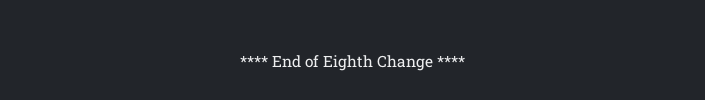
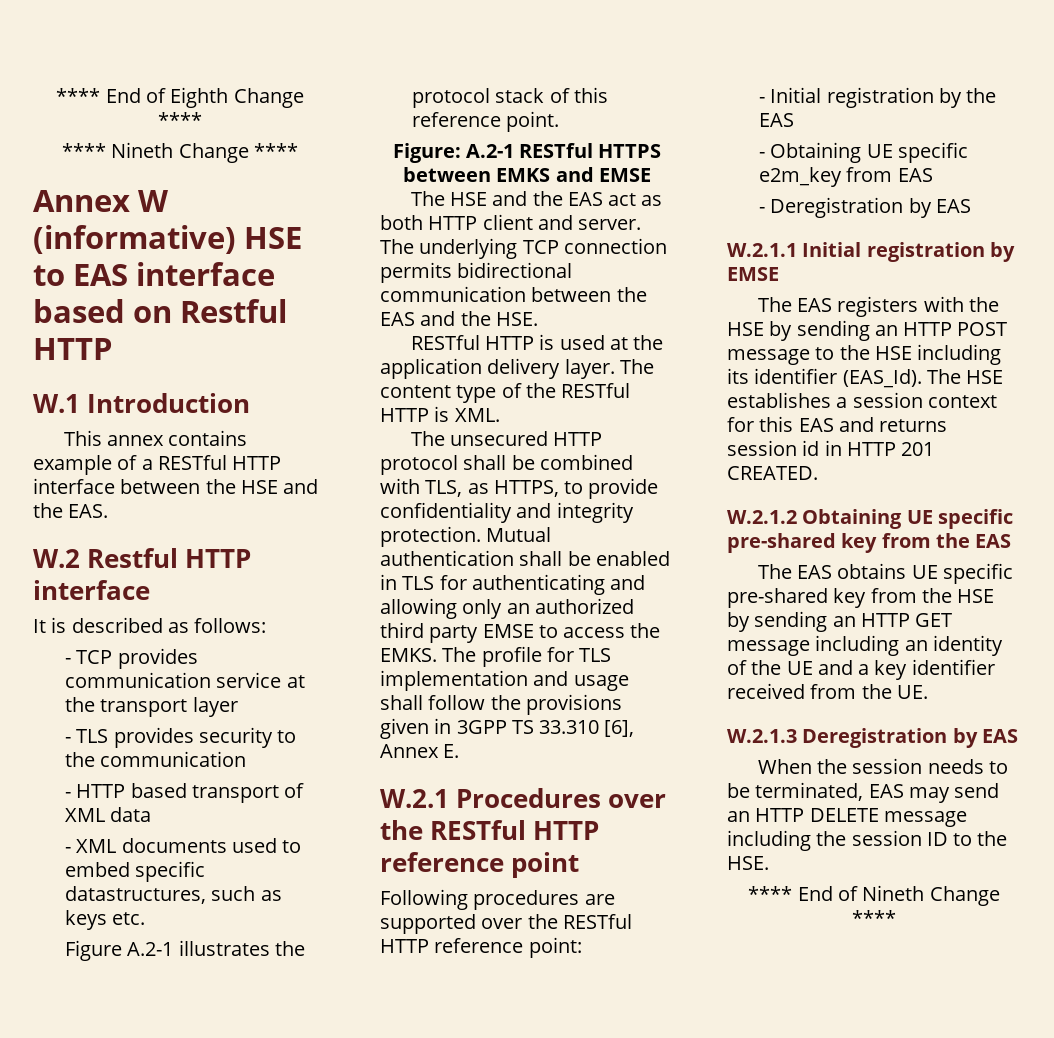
+ **** Nineth Change ****
+ Annex W (informative) HSE to EAS interface based on Restful HTTP
+ W.1 Introduction
+ This annex contains example of a RESTful HTTP interface between the HSE and the EAS.
+ W.2 Restful HTTP interface
+ It is described as follows:
+ - TCP provides communication service at the transport layer
+ - TLS provides security to the communication
+ - HTTP based transport of XML data
+ - XML documents used to embed specific datastructures, such as keys etc.
+ Figure A.2-1 illustrates the protocol stack of this reference point.
+ Figure: A.2-1 RESTful HTTPS between EMKS and EMSE
+ The HSE and the EAS act as both HTTP client and server. The underlying TCP connection permits bidirectional communication between the EAS and the HSE.
+ RESTful HTTP is used at the application delivery layer. The content type of the RESTful HTTP is XML.
+ The unsecured HTTP protocol shall be combined with TLS, as HTTPS, to provide confidentiality and integrity protection. Mutual authentication shall be enabled in TLS for authenticating and allowing only an authorized third party EMSE to access the EMKS. The profile for TLS implementation and usage shall follow the provisions given in 3GPP TS 33.310 [6], Annex E.
+ W.2.1 Procedures over the RESTful HTTP reference point
+ Following procedures are supported over the RESTful HTTP reference point:
+ - Initial registration by the EAS
+ - Obtaining UE specific e2m_key from EAS
+ - Deregistration by EAS
+ W.2.1.1 Initial registration by EMSE
+ The EAS registers with the HSE by sending an HTTP POST message to the HSE including its identifier (EAS_Id). The HSE establishes a session context for this EAS and returns session id in HTTP 201 CREATED.
+ W.2.1.2 Obtaining UE specific pre-shared key from the EAS
+ The EAS obtains UE specific pre-shared key from the HSE by sending an HTTP GET message including an identity of the UE and a key identifier received from the UE.
+ W.2.1.3 Deregistration by EAS
+ When the session needs to be terminated, EAS may send an HTTP DELETE message including the session ID to the HSE.
+ **** End of Nineth Change ****

